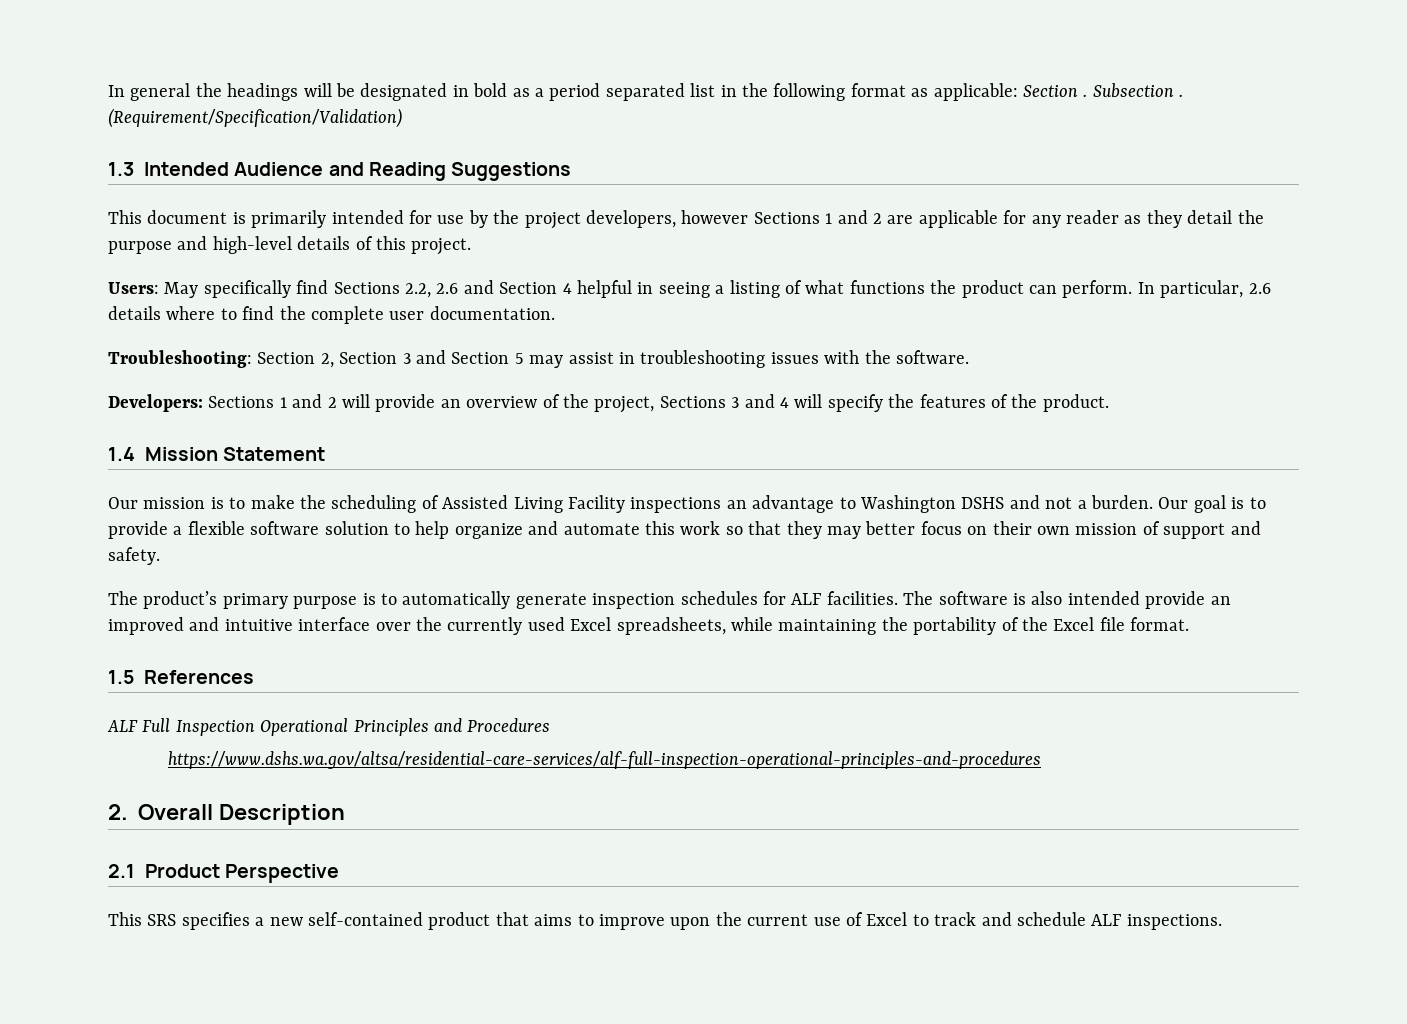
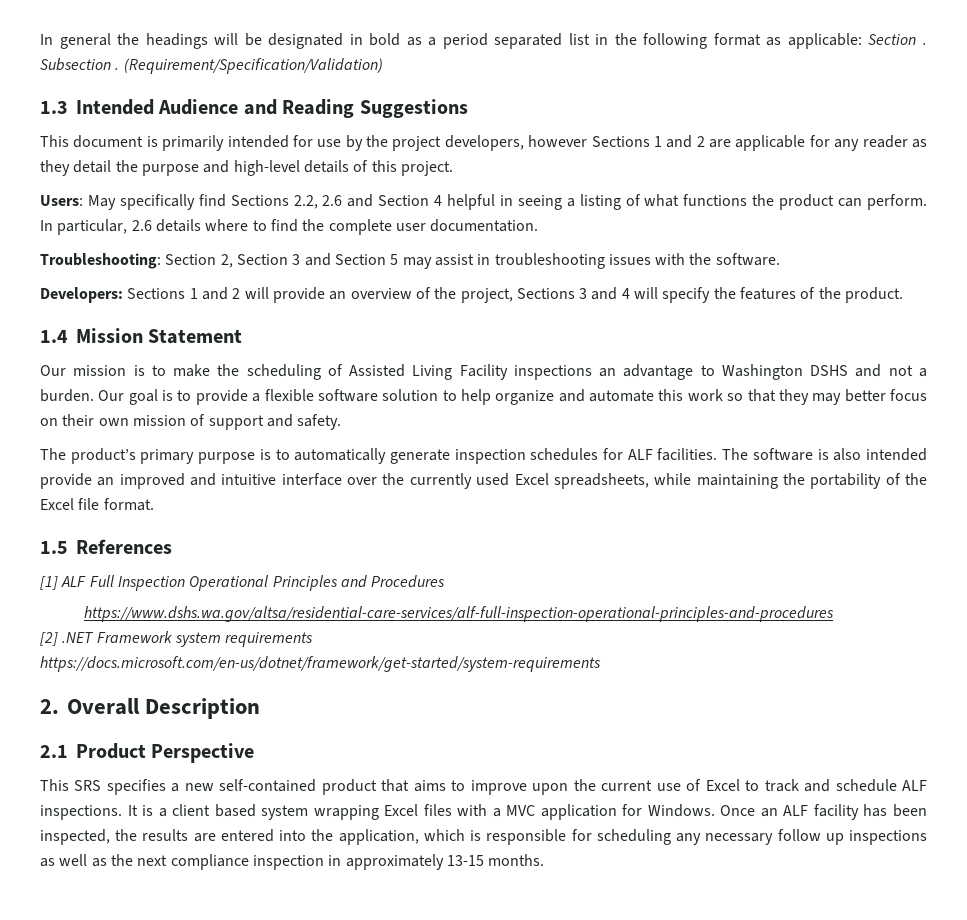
- ALF Full Inspection Operational Principles and Procedures
+ [1] ALF Full Inspection Operational Principles and Procedures
+ [2] .NET Framework system requirements
+ https://docs.microsoft.com/en-us/dotnet/framework/get-started/system-requirements
+ It is a client based system wrapping Excel files with a MVC application for Windows. Once an ALF facility has been inspected, the results are entered into the application, which is responsible for scheduling any necessary follow up inspections as well as the next compliance inspection in approximately 13-15 months.

